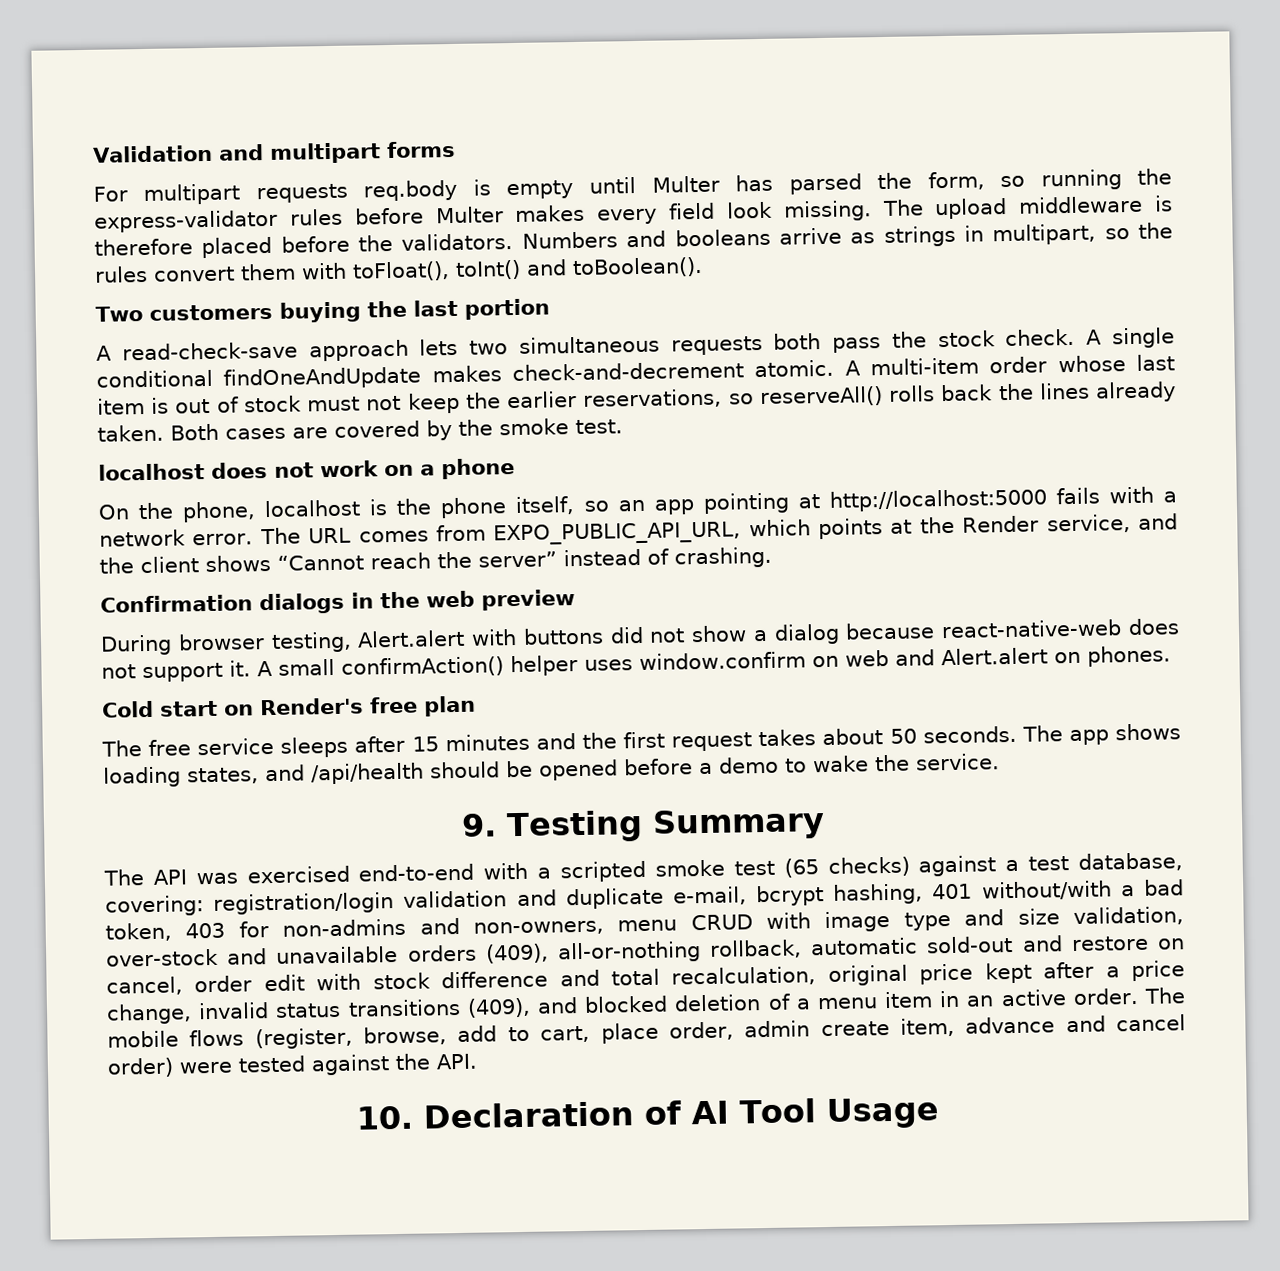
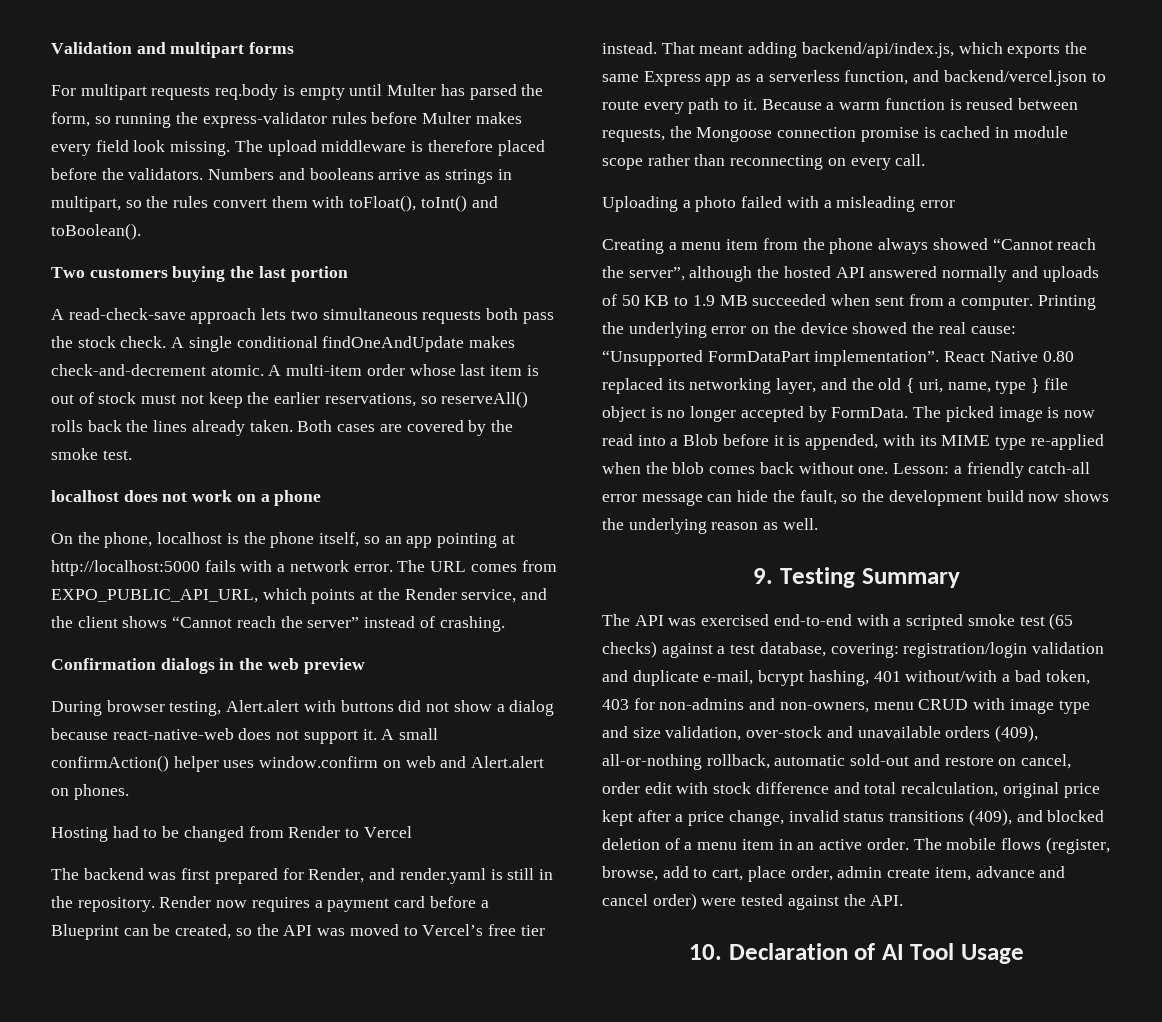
- Cold start on Render's free plan
- The free service sleeps after 15 minutes and the first request takes about 50 seconds. The app shows loading states, and /api/health should be opened before a demo to wake the service.
+ Hosting had to be changed from Render to Vercel
+ The backend was first prepared for Render, and render.yaml is still in the repository. Render now requires a payment card before a Blueprint can be created, so the API was moved to Vercel’s free tier instead. That meant adding backend/api/index.js, which exports the same Express app as a serverless function, and backend/vercel.json to route every path to it. Because a warm function is reused between requests, the Mongoose connection promise is cached in module scope rather than reconnecting on every call.
+ Uploading a photo failed with a misleading error
+ Creating a menu item from the phone always showed “Cannot reach the server”, although the hosted API answered normally and uploads of 50 KB to 1.9 MB succeeded when sent from a computer. Printing the underlying error on the device showed the real cause: “Unsupported FormDataPart implementation”. React Native 0.80 replaced its networking layer, and the old { uri, name, type } file object is no longer accepted by FormData. The picked image is now read into a Blob before it is appended, with its MIME type re-applied when the blob comes back without one. Lesson: a friendly catch-all error message can hide the fault, so the development build now shows the underlying reason as well.

